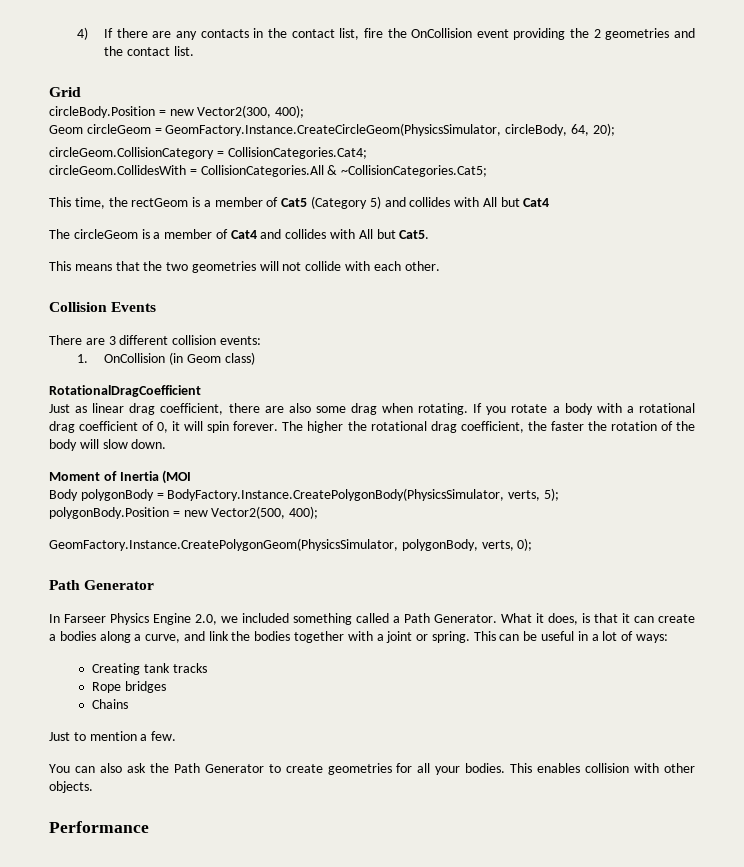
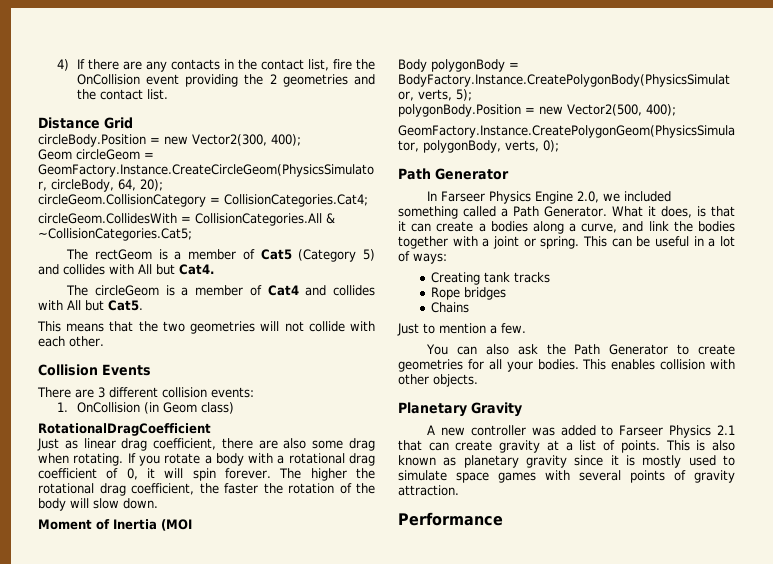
- Grid
+ Distance Grid
- This time, the rectGeom is a member of Cat5 (Category 5) and collides with All but Cat4
+ The rectGeom is a member of Cat5 (Category 5) and collides with All but Cat4.
+ Planetary Gravity
+ A new controller was added to Farseer Physics 2.1 that can create gravity at a list of points. This is also known as planetary gravity since it is mostly used to simulate space games with several points of gravity attraction.

